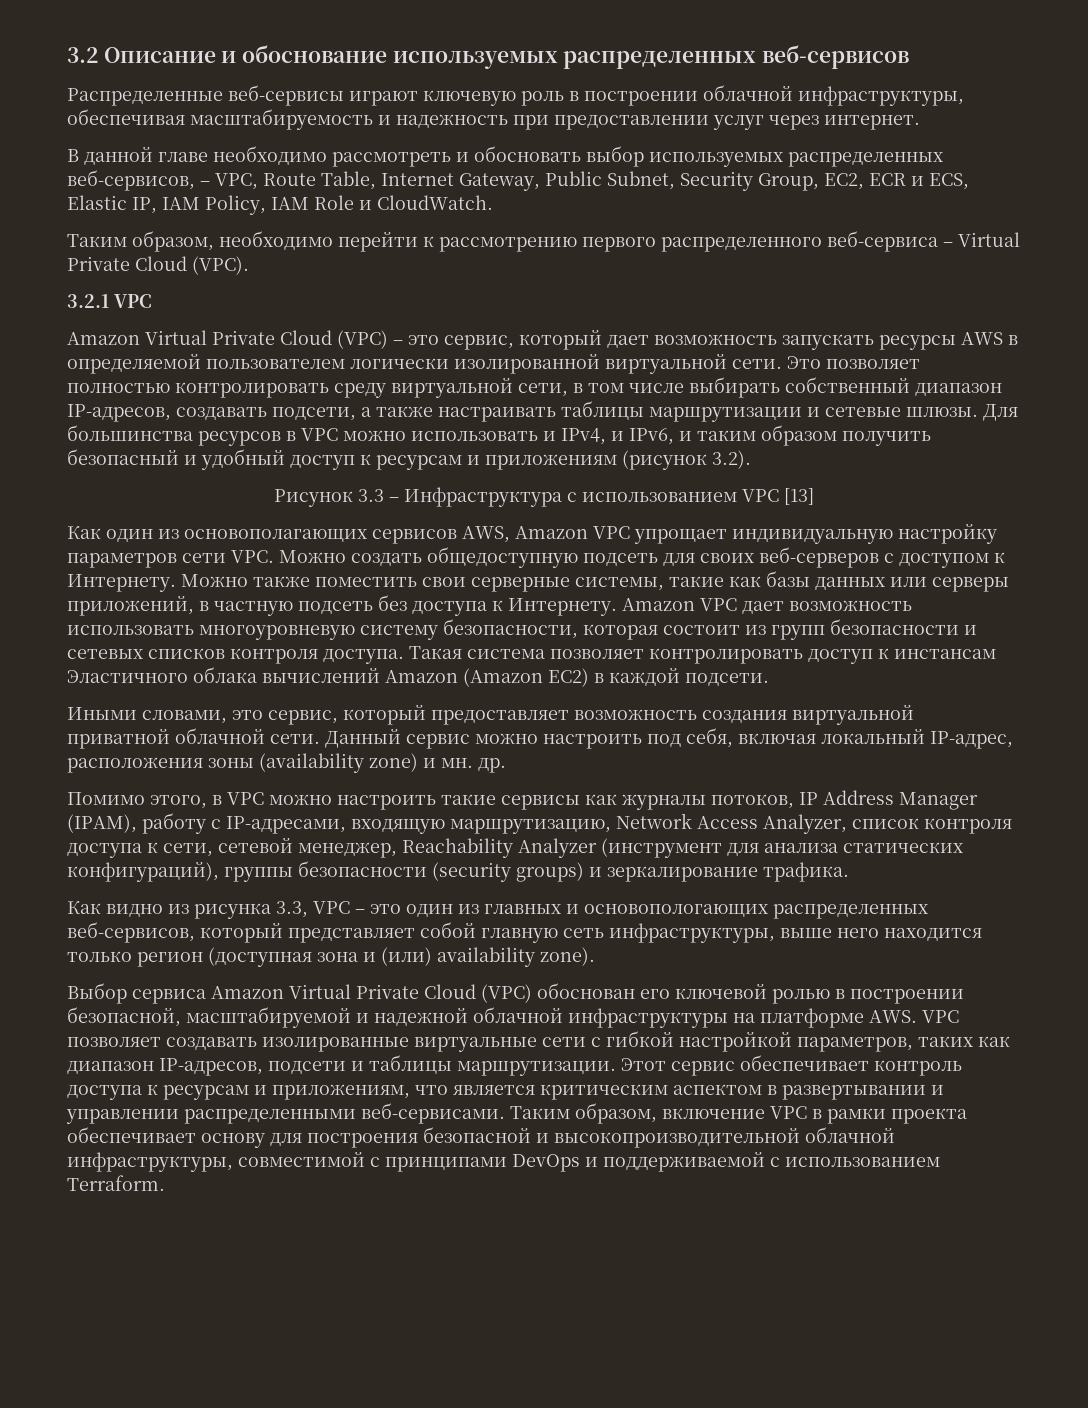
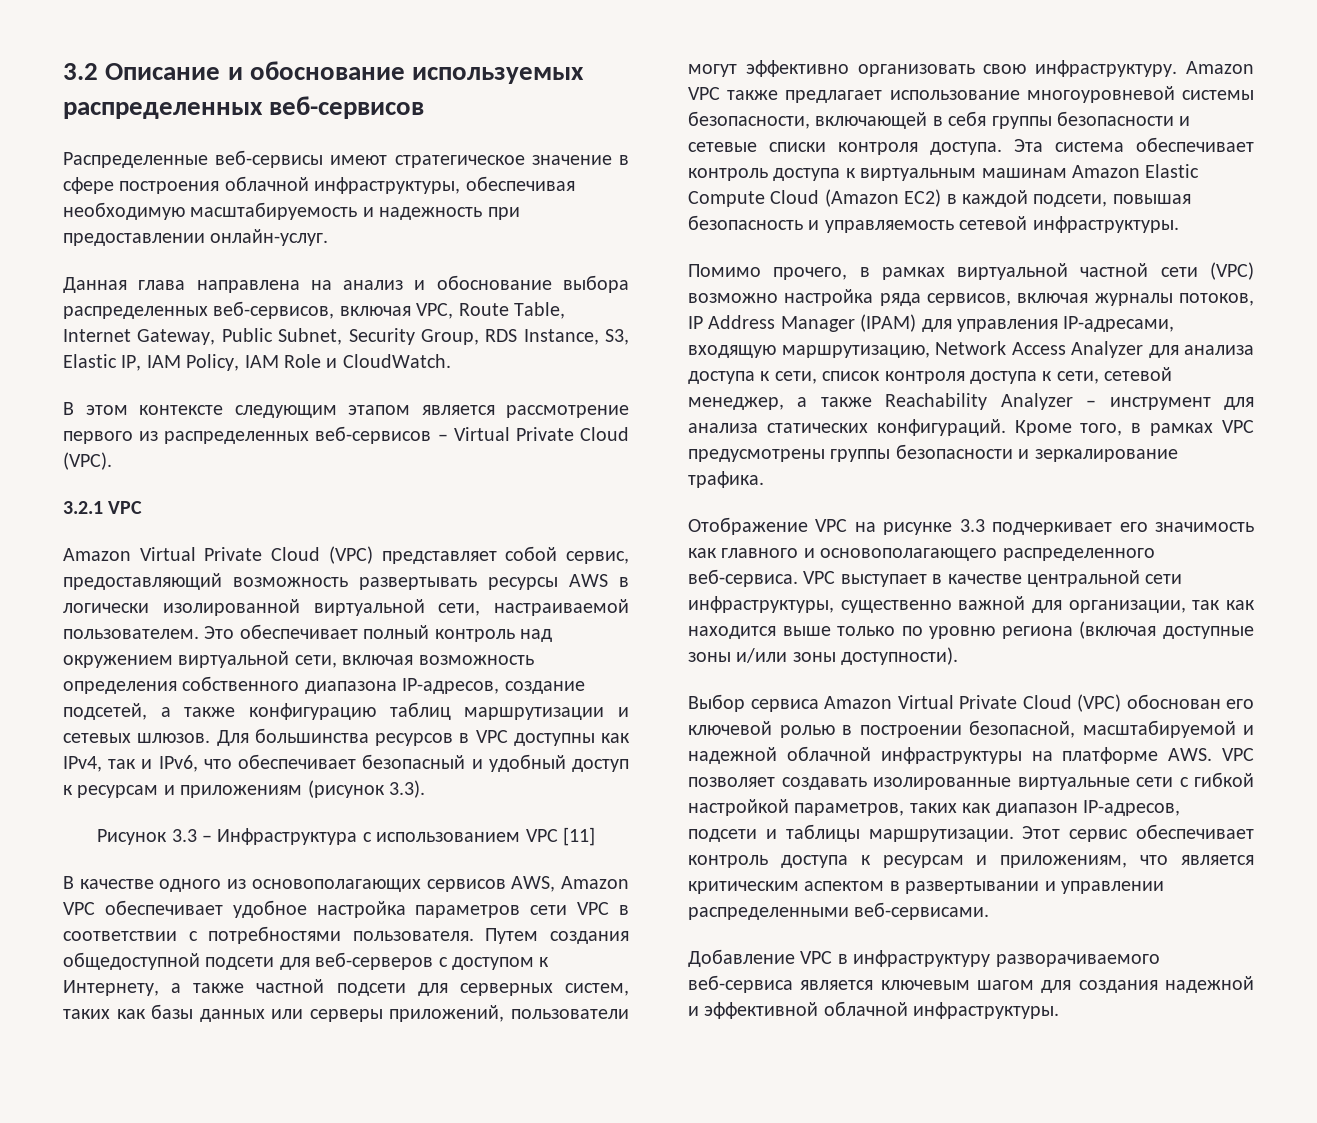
- Распределенные веб-сервисы играют ключевую роль в построении облачной инфраструктуры, обеспечивая масштабируемость и надежность при предоставлении услуг через интернет.
- В данной главе необходимо рассмотреть и обосновать выбор используемых распределенных веб-сервисов, – VPC, Route Table, Internet Gateway, Public Subnet, Security Group, EC2, ECR и ECS, Elastic IP, IAM Policy, IAM Role и CloudWatch.
+ Распределенные веб-сервисы имеют стратегическое значение в сфере построения облачной инфраструктуры, обеспечивая необходимую масштабируемость и надежность при предоставлении онлайн-услуг.
+ Данная глава направлена на анализ и обоснование выбора распределенных веб-сервисов, включая VPC, Route Table, Internet Gateway, Public Subnet, Security Group, RDS Instance, S3, Elastic IP, IAM Policy, IAM Role и CloudWatch.
- Таким образом, необходимо перейти к рассмотрению первого распределенного веб-сервиса – Virtual Private Cloud (VPC).
+ В этом контексте следующим этапом является рассмотрение первого из распределенных веб-сервисов – Virtual Private Cloud (VPC).
- Amazon Virtual Private Cloud (VPC) – это сервис, который дает возможность запускать ресурсы AWS в определяемой пользователем логически изолированной виртуальной сети. Это позволяет полностью контролировать среду виртуальной сети, в том числе выбирать собственный диапазон IP‑адресов, создавать подсети, а также настраивать таблицы маршрутизации и сетевые шлюзы.
+ Amazon Virtual Private Cloud (VPC) представляет собой сервис, предоставляющий возможность развертывать ресурсы AWS в логически изолированной виртуальной сети, настраиваемой пользователем. Это обеспечивает полный контроль над окружением виртуальной сети, включая возможность определения собственного диапазона IP-адресов, создание подсетей, а также конфигурацию таблиц маршрутизации и сетевых шлюзов.
- Для большинства ресурсов в VPC можно использовать и IPv4, и IPv6, и таким образом получить безопасный и удобный доступ к ресурсам и приложениям (рисунок 3.2).
+ Для большинства ресурсов в VPC доступны как IPv4, так и IPv6, что обеспечивает безопасный и удобный доступ к ресурсам и приложениям (рисунок 3.3).
- Рисунок 3.3 – Инфраструктура с использованием VPC [13]
- Как один из основополагающих сервисов AWS, Amazon VPC упрощает индивидуальную настройку параметров сети VPC. Можно создать общедоступную подсеть для своих веб-серверов с доступом к Интернету. Можно также поместить свои серверные системы, такие как базы данных или серверы приложений, в частную подсеть без доступа к Интернету. Amazon VPC дает возможность использовать многоуровневую систему безопасности, которая состоит из групп безопасности и сетевых списков контроля доступа. Такая система позволяет контролировать доступ к инстансам Эластичного облака вычислений Amazon (Amazon EC2) в каждой подсети.
- Иными словами, это сервис, который предоставляет возможность создания виртуальной приватной облачной сети. Данный сервис можно настроить под себя, включая локальный IP-адрес, расположения зоны (availability zone) и мн. др.
- Помимо этого, в VPC можно настроить такие сервисы как журналы потоков, IP Address Manager (IPAM), работу с IP-адресами, входящую маршрутизацию, Network Access Analyzer, список контроля доступа к сети, сетевой менеджер, Reachability Analyzer (инструмент для анализа статических конфигураций), группы безопасности (security groups) и зеркалирование трафика.
- Как видно из рисунка 3.3, VPC – это один из главных и основопологающих распределенных веб-сервисов, который представляет собой главную сеть инфраструктуры, выше него находится только регион (доступная зона и (или) availability zone).
+ Рисунок 3.3 – Инфраструктура с использованием VPC [11]
+ В качестве одного из основополагающих сервисов AWS, Amazon VPC обеспечивает удобное настройка параметров сети VPC в соответствии с потребностями пользователя. Путем создания общедоступной подсети для веб-серверов с доступом к Интернету, а также частной подсети для серверных систем, таких как базы данных или серверы приложений, пользователи могут эффективно организовать свою инфраструктуру. Amazon VPC также предлагает использование многоуровневой системы безопасности, включающей в себя группы безопасности и сетевые списки контроля доступа. Эта система обеспечивает контроль доступа к виртуальным машинам Amazon Elastic Compute Cloud (Amazon EC2) в каждой подсети, повышая безопасность и управляемость сетевой инфраструктуры.
+ Помимо прочего, в рамках виртуальной частной сети (VPC) возможно настройка ряда сервисов, включая журналы потоков, IP Address Manager (IPAM) для управления IP-адресами, входящую маршрутизацию, Network Access Analyzer для анализа доступа к сети, список контроля доступа к сети, сетевой менеджер, а также Reachability Analyzer – инструмент для анализа статических конфигураций. Кроме того, в рамках VPC предусмотрены группы безопасности и зеркалирование трафика.
+ Отображение VPC на рисунке 3.3 подчеркивает его значимость как главного и основополагающего распределенного веб-сервиса. VPC выступает в качестве центральной сети инфраструктуры, существенно важной для организации, так как находится выше только по уровню региона (включая доступные зоны и/или зоны доступности).
- Этот сервис обеспечивает контроль доступа к ресурсам и приложениям, что является критическим аспектом в развертывании и управлении распределенными веб-сервисами. Таким образом, включение VPC в рамки проекта обеспечивает основу для построения безопасной и высокопроизводительной облачной инфраструктуры, совместимой с принципами DevOps и поддерживаемой с использованием Terraform.
+ Этот сервис обеспечивает контроль доступа к ресурсам и приложениям, что является критическим аспектом в развертывании и управлении распределенными веб-сервисами.
+ Добавление VPC в инфраструктуру разворачиваемого веб-сервиса является ключевым шагом для создания надежной и эффективной облачной инфраструктуры.

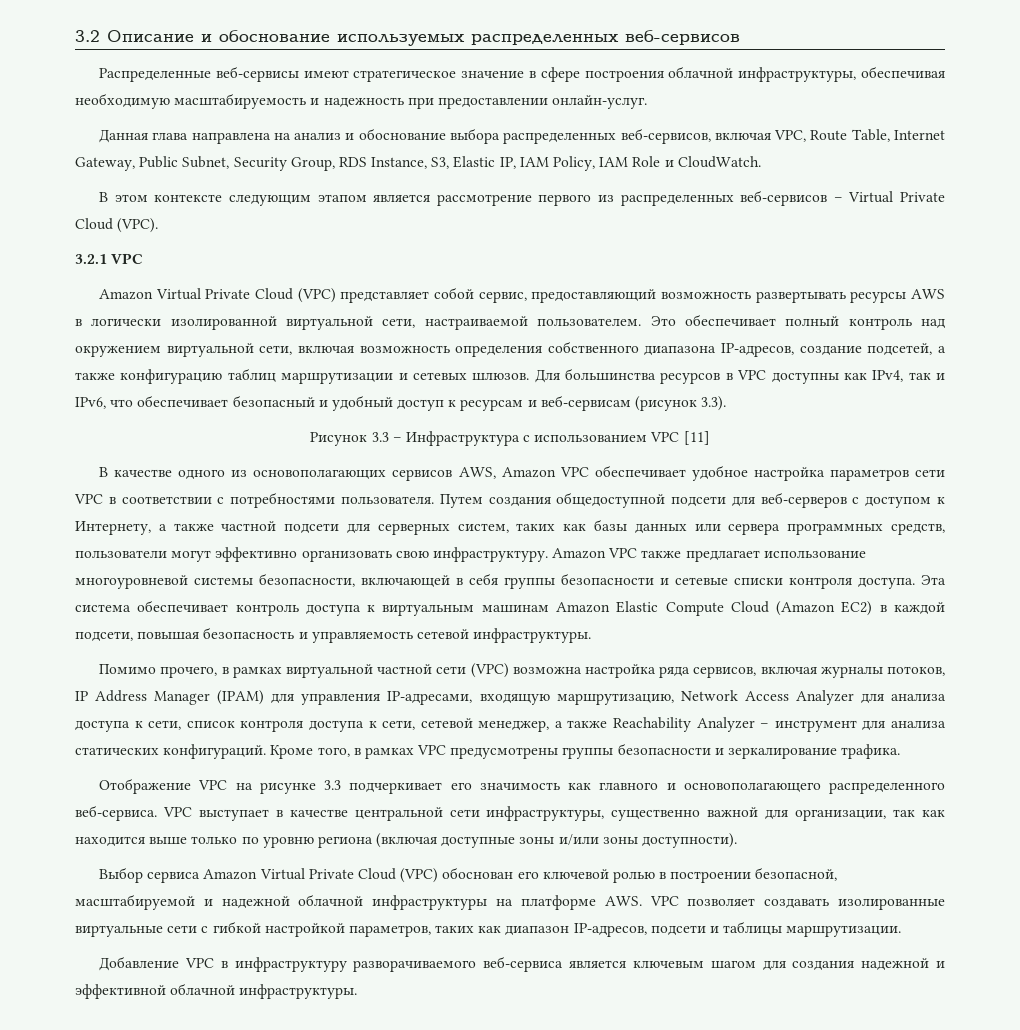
- Для большинства ресурсов в VPC доступны как IPv4, так и IPv6, что обеспечивает безопасный и удобный доступ к ресурсам и приложениям (рисунок 3.3).
+ Для большинства ресурсов в VPC доступны как IPv4, так и IPv6, что обеспечивает безопасный и удобный доступ к ресурсам и веб-сервисам (рисунок 3.3).
- Путем создания общедоступной подсети для веб-серверов с доступом к Интернету, а также частной подсети для серверных систем, таких как базы данных или серверы приложений, пользователи могут эффективно организовать свою инфраструктуру.
+ Путем создания общедоступной подсети для веб-серверов с доступом к Интернету, а также частной подсети для серверных систем, таких как базы данных или сервера программных средств, пользователи могут эффективно организовать свою инфраструктуру.
- Помимо прочего, в рамках виртуальной частной сети (VPC) возможно настройка ряда сервисов, включая журналы потоков, IP Address Manager (IPAM) для управления IP-адресами, входящую маршрутизацию, Network Access Analyzer для анализа доступа к сети, список контроля доступа к сети, сетевой менеджер, а также Reachability Analyzer – инструмент для анализа статических конфигураций.
+ Помимо прочего, в рамках виртуальной частной сети (VPC) возможна настройка ряда сервисов, включая журналы потоков, IP Address Manager (IPAM) для управления IP-адресами, входящую маршрутизацию, Network Access Analyzer для анализа доступа к сети, список контроля доступа к сети, сетевой менеджер, а также Reachability Analyzer – инструмент для анализа статических конфигураций.
- Этот сервис обеспечивает контроль доступа к ресурсам и приложениям, что является критическим аспектом в развертывании и управлении распределенными веб-сервисами.

